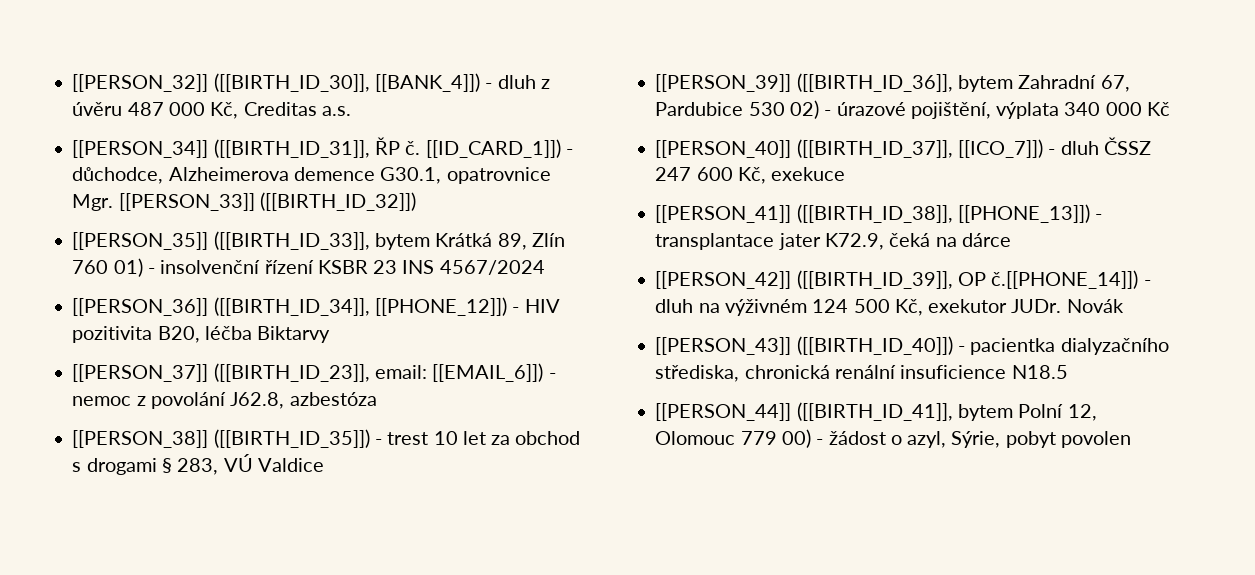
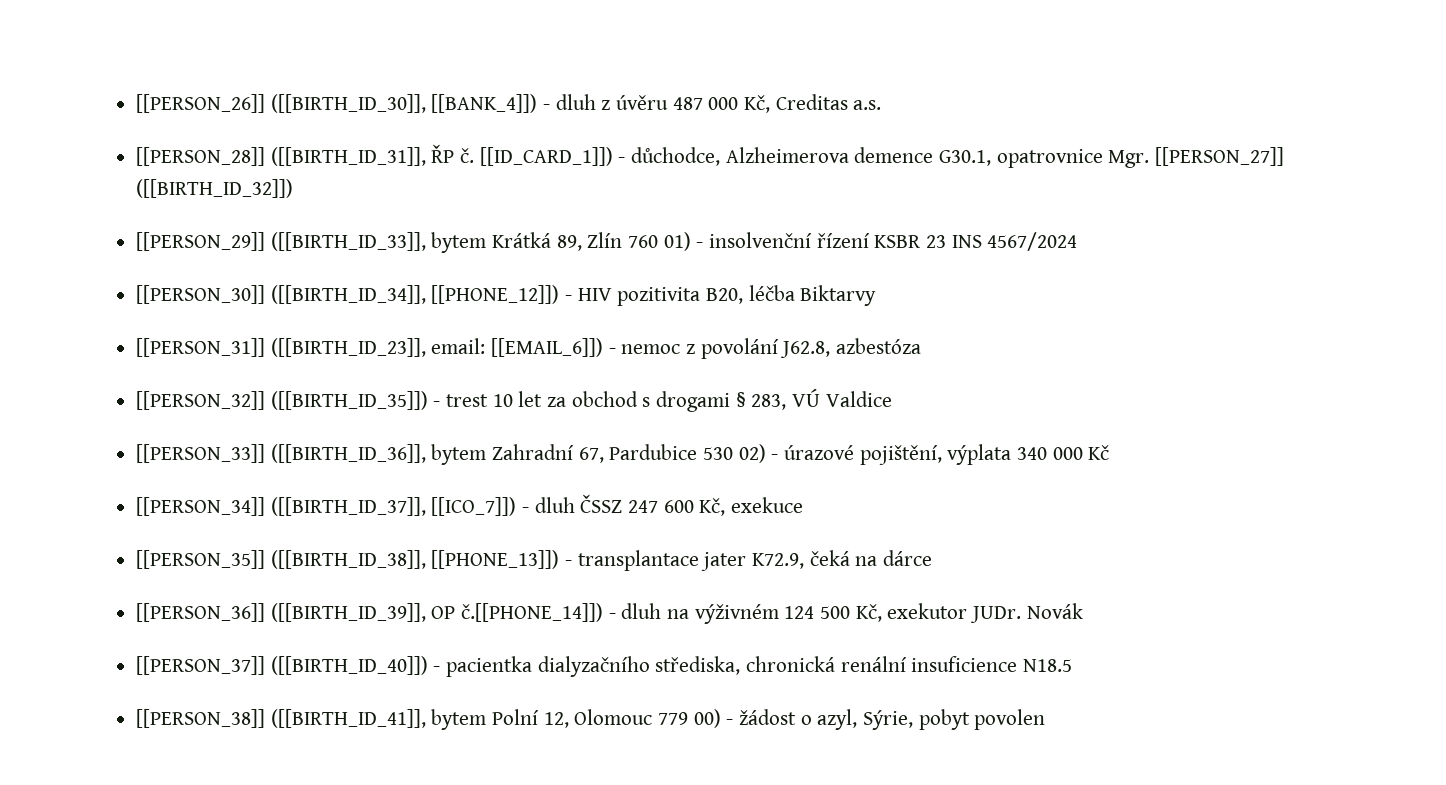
- [[PERSON_32]] ([[BIRTH_ID_30]], [[BANK_4]]) - dluh z úvěru 487 000 Kč, Creditas a.s.
+ [[PERSON_26]] ([[BIRTH_ID_30]], [[BANK_4]]) - dluh z úvěru 487 000 Kč, Creditas a.s.
- [[PERSON_34]] ([[BIRTH_ID_31]], ŘP č.
+ [[PERSON_28]] ([[BIRTH_ID_31]], ŘP č.
- [[ID_CARD_1]]) - důchodce, Alzheimerova demence G30.1, opatrovnice Mgr. [[PERSON_33]] ([[BIRTH_ID_32]])
+ [[ID_CARD_1]]) - důchodce, Alzheimerova demence G30.1, opatrovnice Mgr. [[PERSON_27]] ([[BIRTH_ID_32]])
- [[PERSON_35]] ([[BIRTH_ID_33]], bytem Krátká 89, Zlín 760 01) - insolvenční řízení KSBR 23 INS 4567/2024
+ [[PERSON_29]] ([[BIRTH_ID_33]], bytem Krátká 89, Zlín 760 01) - insolvenční řízení KSBR 23 INS 4567/2024
- [[PERSON_36]] ([[BIRTH_ID_34]], [[PHONE_12]]) - HIV pozitivita B20, léčba Biktarvy
+ [[PERSON_30]] ([[BIRTH_ID_34]], [[PHONE_12]]) - HIV pozitivita B20, léčba Biktarvy
- [[PERSON_37]] ([[BIRTH_ID_23]], email: [[EMAIL_6]]) - nemoc z povolání J62.8, azbestóza
+ [[PERSON_31]] ([[BIRTH_ID_23]], email: [[EMAIL_6]]) - nemoc z povolání J62.8, azbestóza
- [[PERSON_38]] ([[BIRTH_ID_35]]) - trest 10 let za obchod s drogami § 283, VÚ Valdice
+ [[PERSON_32]] ([[BIRTH_ID_35]]) - trest 10 let za obchod s drogami § 283, VÚ Valdice
- [[PERSON_39]] ([[BIRTH_ID_36]], bytem Zahradní 67, Pardubice 530 02) - úrazové pojištění, výplata 340 000 Kč
+ [[PERSON_33]] ([[BIRTH_ID_36]], bytem Zahradní 67, Pardubice 530 02) - úrazové pojištění, výplata 340 000 Kč
- [[PERSON_40]] ([[BIRTH_ID_37]], [[ICO_7]]) - dluh ČSSZ 247 600 Kč, exekuce
+ [[PERSON_34]] ([[BIRTH_ID_37]], [[ICO_7]]) - dluh ČSSZ 247 600 Kč, exekuce
- [[PERSON_41]] ([[BIRTH_ID_38]], [[PHONE_13]]) - transplantace jater K72.9, čeká na dárce
+ [[PERSON_35]] ([[BIRTH_ID_38]], [[PHONE_13]]) - transplantace jater K72.9, čeká na dárce
- [[PERSON_42]] ([[BIRTH_ID_39]], OP č.[[PHONE_14]]) - dluh na výživném 124 500 Kč, exekutor JUDr.
+ [[PERSON_36]] ([[BIRTH_ID_39]], OP č.[[PHONE_14]]) - dluh na výživném 124 500 Kč, exekutor JUDr.
- [[PERSON_43]] ([[BIRTH_ID_40]]) - pacientka dialyzačního střediska, chronická renální insuficience N18.5
+ [[PERSON_37]] ([[BIRTH_ID_40]]) - pacientka dialyzačního střediska, chronická renální insuficience N18.5
- [[PERSON_44]] ([[BIRTH_ID_41]], bytem Polní 12, Olomouc 779 00) - žádost o azyl, Sýrie, pobyt povolen
+ [[PERSON_38]] ([[BIRTH_ID_41]], bytem Polní 12, Olomouc 779 00) - žádost o azyl, Sýrie, pobyt povolen

